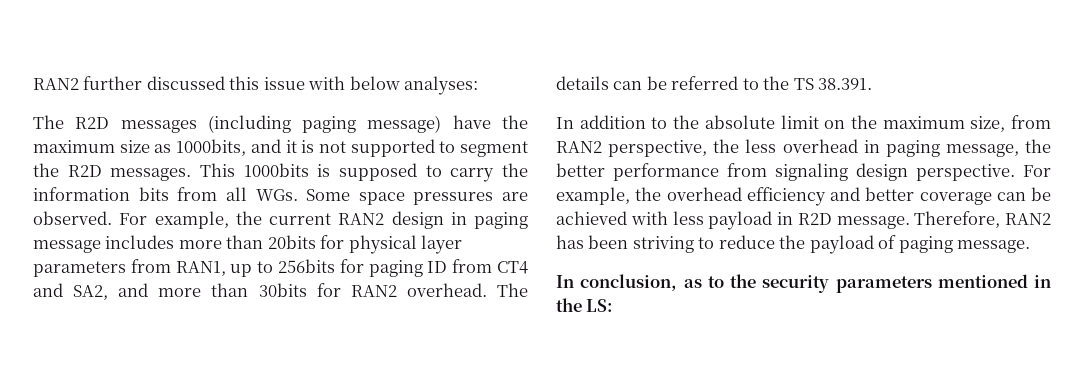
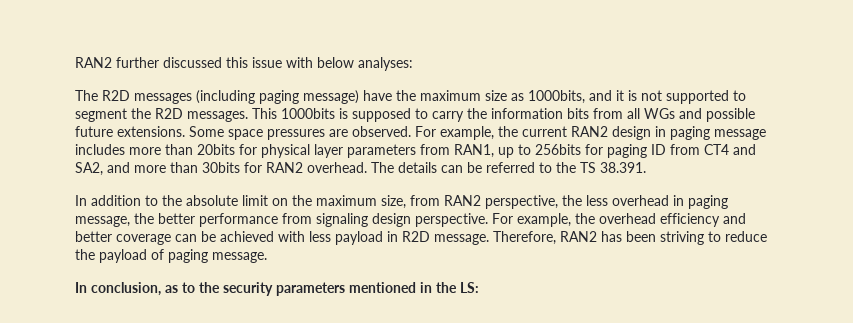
- This 1000bits is supposed to carry the information bits from all WGs. Some space pressures are observed.
+ This 1000bits is supposed to carry the information bits from all WGs and possible future extensions. Some space pressures are observed.

